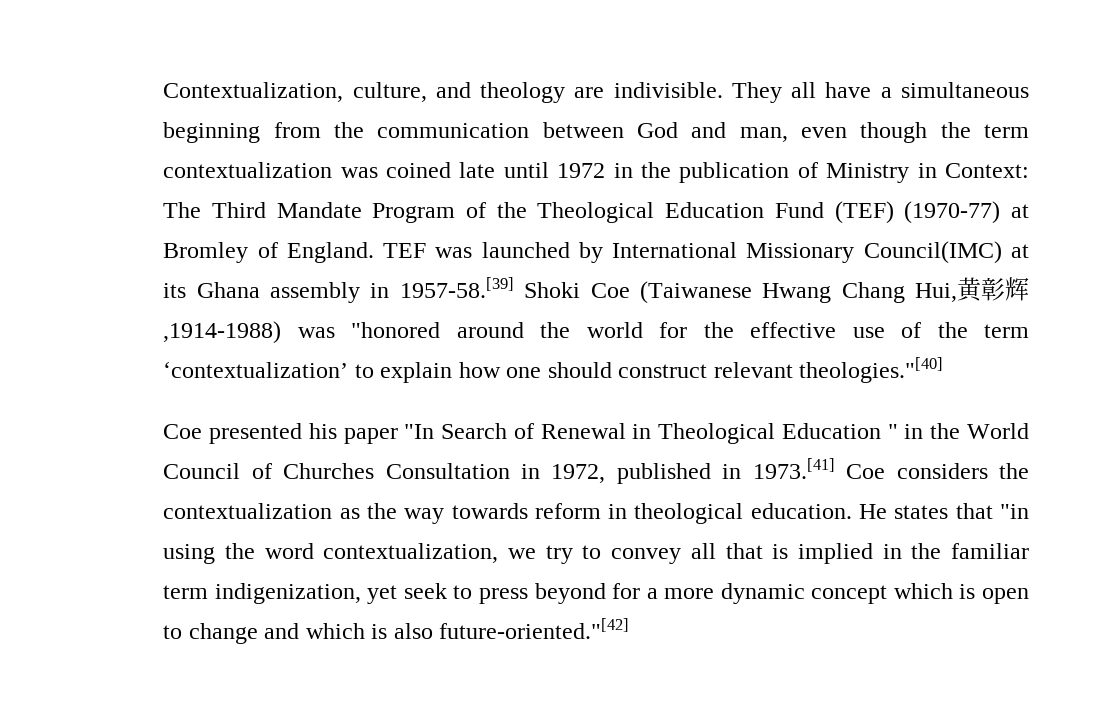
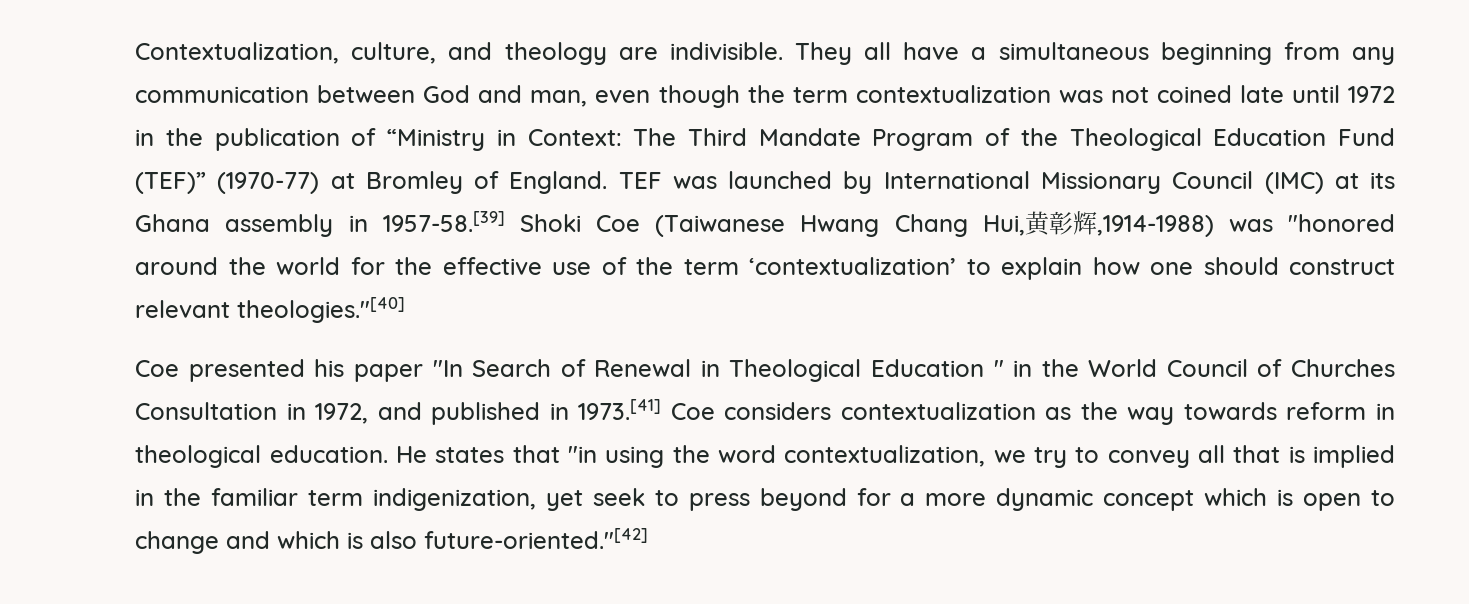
- They all have a simultaneous beginning from the communication between God and man, even though the term contextualization was coined late until 1972 in the publication of Ministry in Context: The Third Mandate Program of the Theological Education Fund (TEF) (1970-77) at Bromley of England.
+ They all have a simultaneous beginning from any communication between God and man, even though the term contextualization was not coined late until 1972 in the publication of “Ministry in Context: The Third Mandate Program of the Theological Education Fund (TEF)” (1970-77) at Bromley of England.
- TEF was launched by International Missionary Council(IMC) at its Ghana assembly in 1957-58.[39] Shoki Coe (Taiwanese Hwang Chang Hui,黄彰辉,1914-1988) was "honored around the world for the effective use of the term ‘contextualization’ to explain how one should construct relevant theologies."[40]
+ TEF was launched by International Missionary Council (IMC) at its Ghana assembly in 1957-58.[39] Shoki Coe (Taiwanese Hwang Chang Hui,黄彰辉,1914-1988) was "honored around the world for the effective use of the term ‘contextualization’ to explain how one should construct relevant theologies."[40]
- Coe presented his paper "In Search of Renewal in Theological Education " in the World Council of Churches Consultation in 1972, published in 1973.[41] Coe considers the contextualization as the way towards reform in theological education.
+ Coe presented his paper "In Search of Renewal in Theological Education " in the World Council of Churches Consultation in 1972, and published in 1973.[41] Coe considers contextualization as the way towards reform in theological education.

